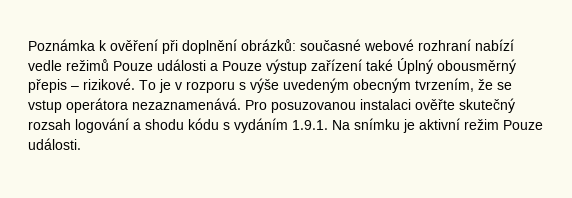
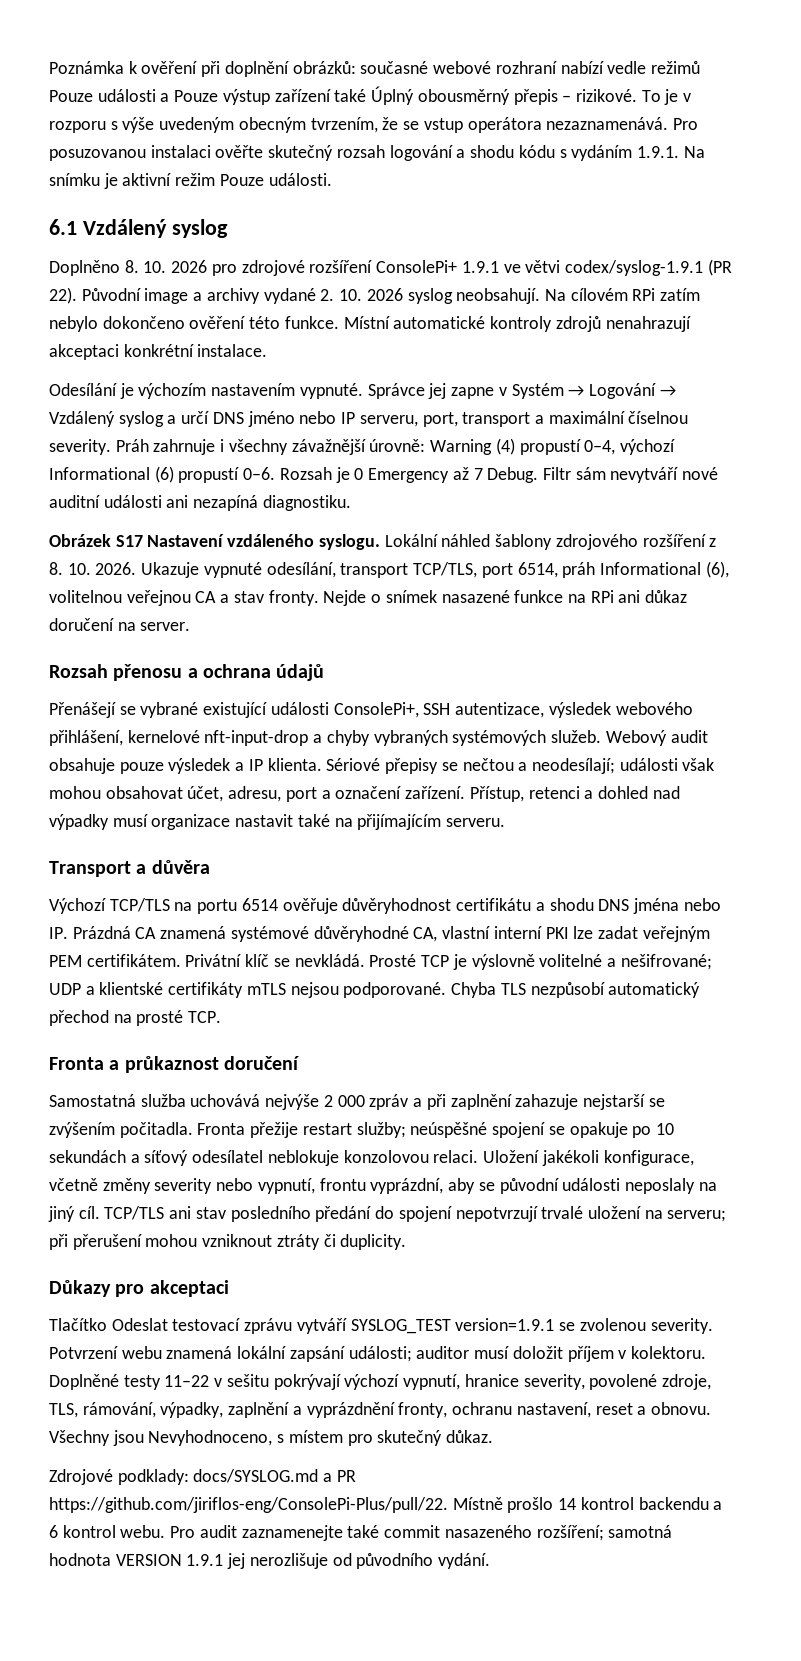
+ 6.1 Vzdálený syslog
+ Doplněno 8. 10. 2026 pro zdrojové rozšíření ConsolePi+ 1.9.1 ve větvi codex/syslog-1.9.1 (PR 22). Původní image a archivy vydané 2. 10. 2026 syslog neobsahují. Na cílovém RPi zatím nebylo dokončeno ověření této funkce. Místní automatické kontroly zdrojů nenahrazují akceptaci konkrétní instalace.
+ Odesílání je výchozím nastavením vypnuté. Správce jej zapne v Systém → Logování → Vzdálený syslog a určí DNS jméno nebo IP serveru, port, transport a maximální číselnou severity. Práh zahrnuje i všechny závažnější úrovně: Warning (4) propustí 0–4, výchozí Informational (6) propustí 0–6. Rozsah je 0 Emergency až 7 Debug. Filtr sám nevytváří nové auditní události ani nezapíná diagnostiku.
+ Obrázek S17 Nastavení vzdáleného syslogu. Lokální náhled šablony zdrojového rozšíření z 8. 10. 2026. Ukazuje vypnuté odesílání, transport TCP/TLS, port 6514, práh Informational (6), volitelnou veřejnou CA a stav fronty. Nejde o snímek nasazené funkce na RPi ani důkaz doručení na server.
+ Rozsah přenosu a ochrana údajů
+ Přenášejí se vybrané existující události ConsolePi+, SSH autentizace, výsledek webového přihlášení, kernelové nft-input-drop a chyby vybraných systémových služeb. Webový audit obsahuje pouze výsledek a IP klienta. Sériové přepisy se nečtou a neodesílají; události však mohou obsahovat účet, adresu, port a označení zařízení. Přístup, retenci a dohled nad výpadky musí organizace nastavit také na přijímajícím serveru.
+ Transport a důvěra
+ Výchozí TCP/TLS na portu 6514 ověřuje důvěryhodnost certifikátu a shodu DNS jména nebo IP. Prázdná CA znamená systémové důvěryhodné CA, vlastní interní PKI lze zadat veřejným PEM certifikátem. Privátní klíč se nevkládá. Prosté TCP je výslovně volitelné a nešifrované; UDP a klientské certifikáty mTLS nejsou podporované. Chyba TLS nezpůsobí automatický přechod na prosté TCP.
+ Fronta a průkaznost doručení
+ Samostatná služba uchovává nejvýše 2 000 zpráv a při zaplnění zahazuje nejstarší se zvýšením počitadla. Fronta přežije restart služby; neúspěšné spojení se opakuje po 10 sekundách a síťový odesílatel neblokuje konzolovou relaci. Uložení jakékoli konfigurace, včetně změny severity nebo vypnutí, frontu vyprázdní, aby se původní události neposlaly na jiný cíl. TCP/TLS ani stav posledního předání do spojení nepotvrzují trvalé uložení na serveru; při přerušení mohou vzniknout ztráty či duplicity.
+ Důkazy pro akceptaci
+ Tlačítko Odeslat testovací zprávu vytváří SYSLOG_TEST version=1.9.1 se zvolenou severity. Potvrzení webu znamená lokální zapsání události; auditor musí doložit příjem v kolektoru. Doplněné testy 11–22 v sešitu pokrývají výchozí vypnutí, hranice severity, povolené zdroje, TLS, rámování, výpadky, zaplnění a vyprázdnění fronty, ochranu nastavení, reset a obnovu. Všechny jsou Nevyhodnoceno, s místem pro skutečný důkaz.
+ Zdrojové podklady: docs/SYSLOG.md a PR https://github.com/jiriflos-eng/ConsolePi-Plus/pull/22. Místně prošlo 14 kontrol backendu a 6 kontrol webu. Pro audit zaznamenejte také commit nasazeného rozšíření; samotná hodnota VERSION 1.9.1 jej nerozlišuje od původního vydání.

